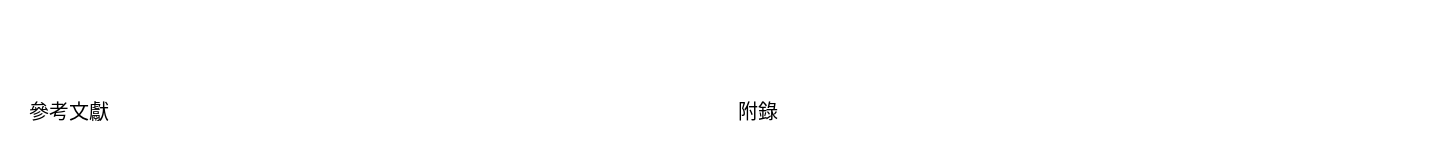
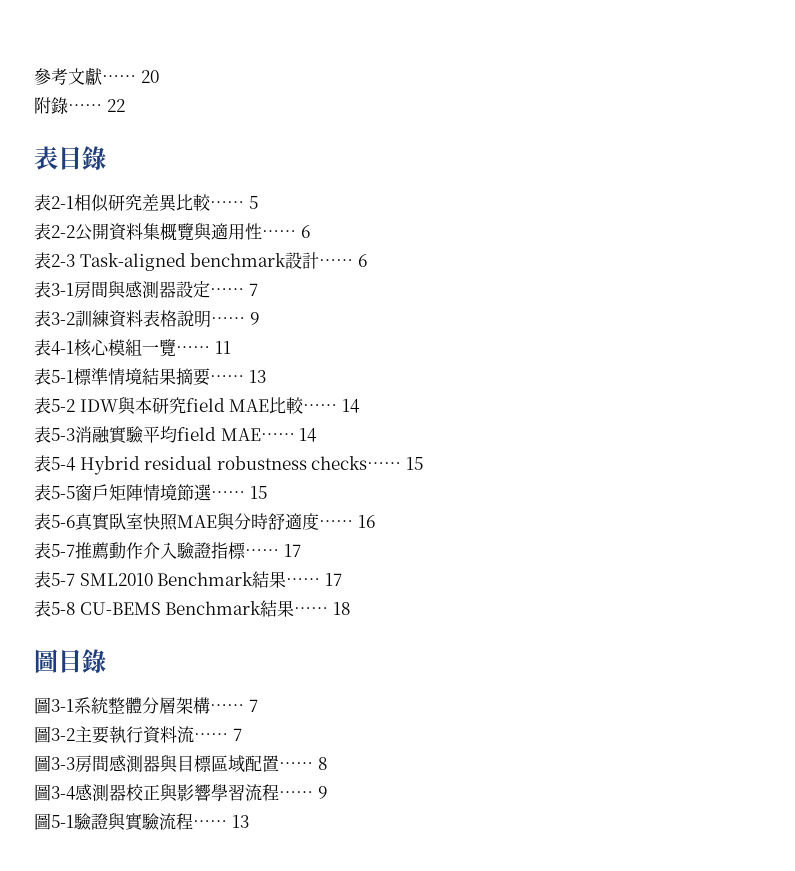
- 參考文獻
+ 參考文獻…… 20
- 附錄
+ 附錄…… 22
+ 表目錄
+ 表2-1相似研究差異比較…… 5
+ 表2-2公開資料集概覽與適用性…… 6
+ 表2-3 Task-aligned benchmark設計…… 6
+ 表3-1房間與感測器設定…… 7
+ 表3-2訓練資料表格說明…… 9
+ 表4-1核心模組一覽…… 11
+ 表5-1標準情境結果摘要…… 13
+ 表5-2 IDW與本研究field MAE比較…… 14
+ 表5-3消融實驗平均field MAE…… 14
+ 表5-4 Hybrid residual robustness checks…… 15
+ 表5-5窗戶矩陣情境節選…… 15
+ 表5-6真實臥室快照MAE與分時舒適度…… 16
+ 表5-7推薦動作介入驗證指標…… 17
+ 表5-7 SML2010 Benchmark結果…… 17
+ 表5-8 CU-BEMS Benchmark結果…… 18
+ 圖目錄
+ 圖3-1系統整體分層架構…… 7
+ 圖3-2主要執行資料流…… 7
+ 圖3-3房間感測器與目標區域配置…… 8
+ 圖3-4感測器校正與影響學習流程…… 9
+ 圖5-1驗證與實驗流程…… 13

